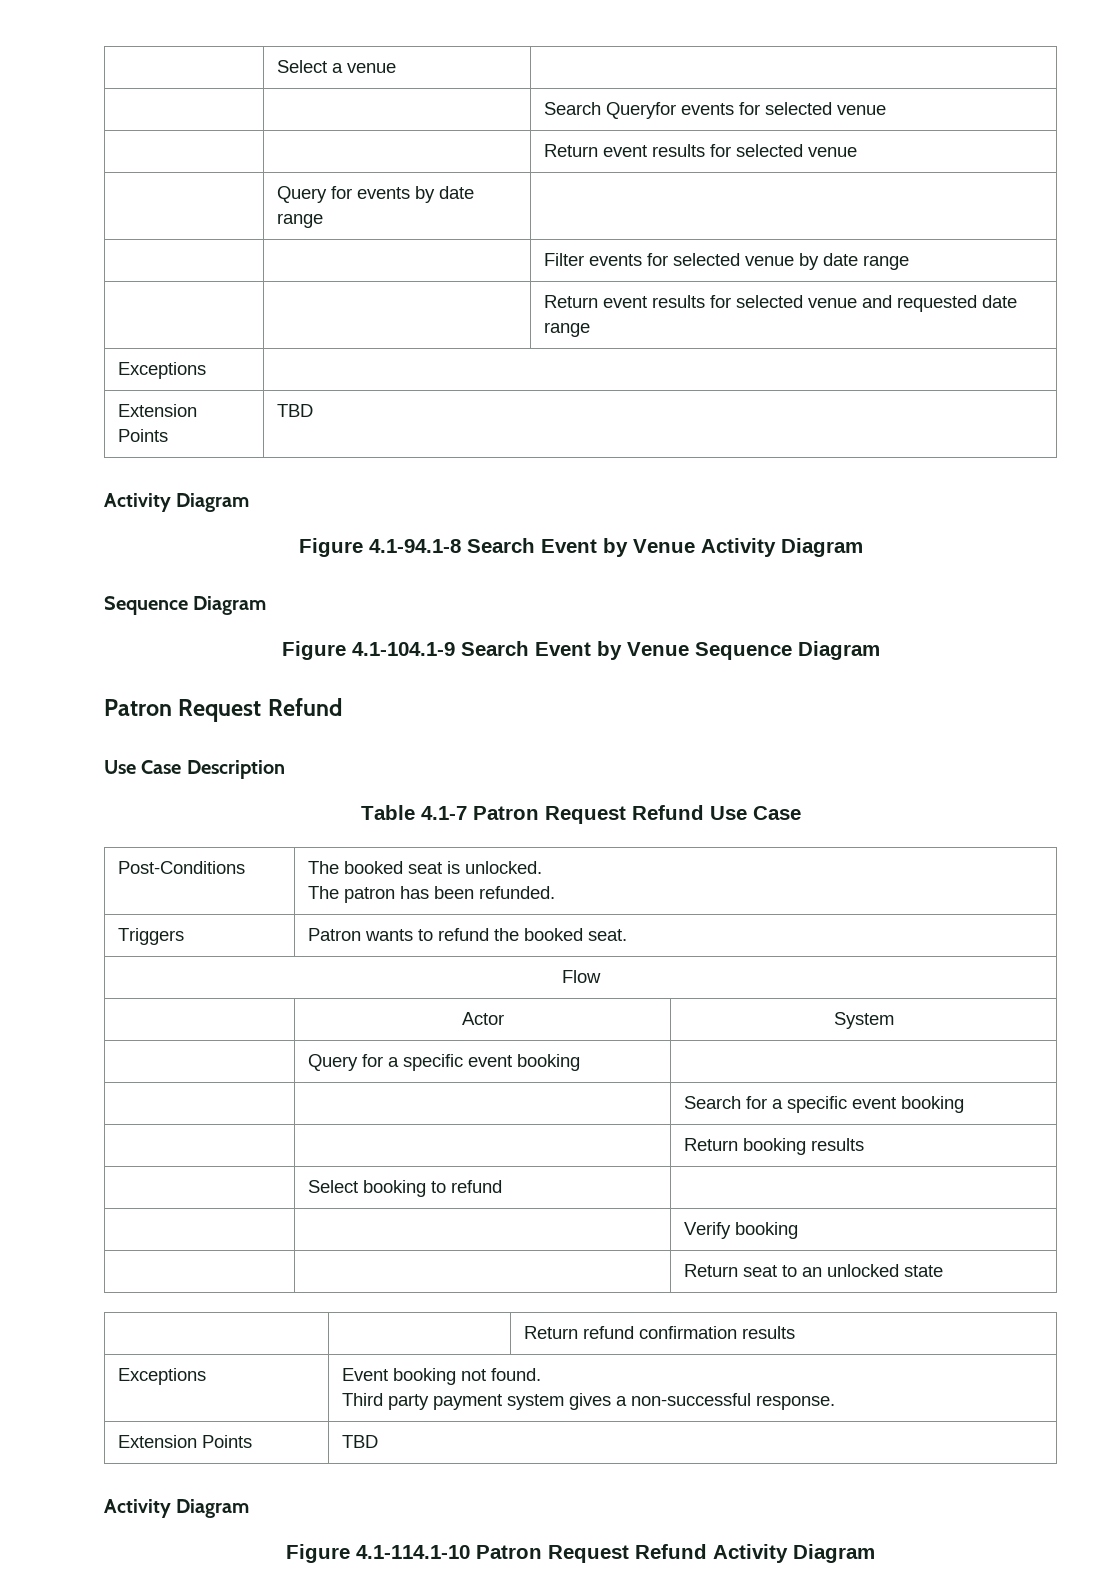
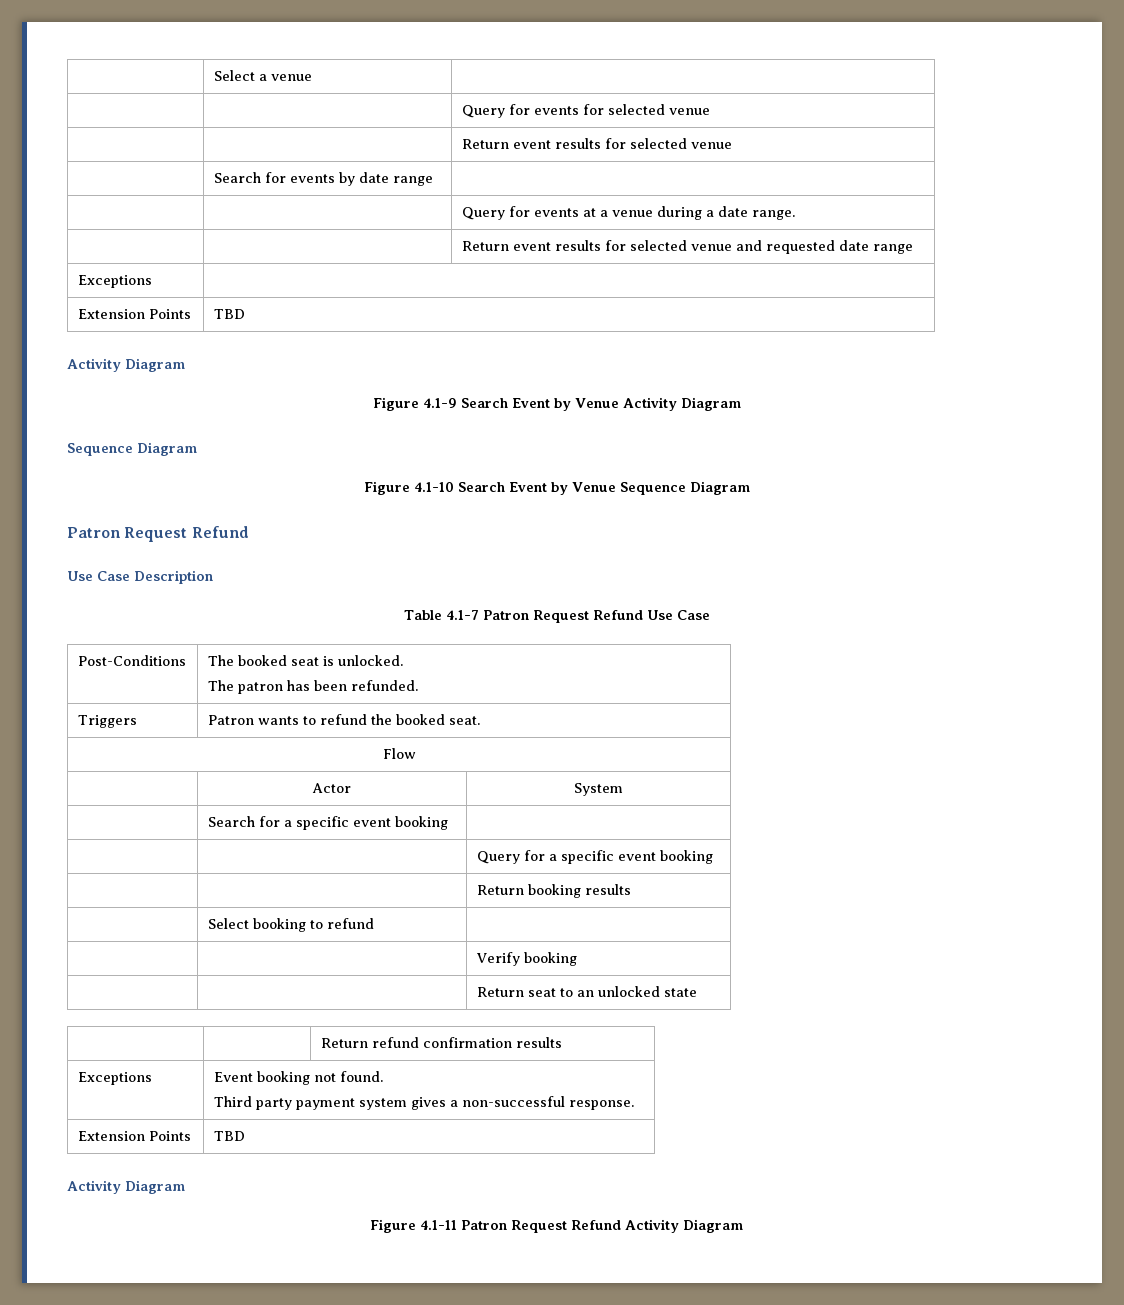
- | | Search Queryfor events for selected venue
+ | | Query for events for selected venue
- | Query for events by date range |
+ | Search for events by date range |
- | | Filter events for selected venue by date range
+ | | Query for events at a venue during a date range.
- Figure 4.1-94.1-8 Search Event by Venue Activity Diagram
+ Figure 4.1-9 Search Event by Venue Activity Diagram
- Figure 4.1-104.1-9 Search Event by Venue Sequence Diagram
+ Figure 4.1-10 Search Event by Venue Sequence Diagram
- | Query for a specific event booking |
+ | Search for a specific event booking |
- | | Search for a specific event booking
+ | | Query for a specific event booking
- Figure 4.1-114.1-10 Patron Request Refund Activity Diagram
+ Figure 4.1-11 Patron Request Refund Activity Diagram

